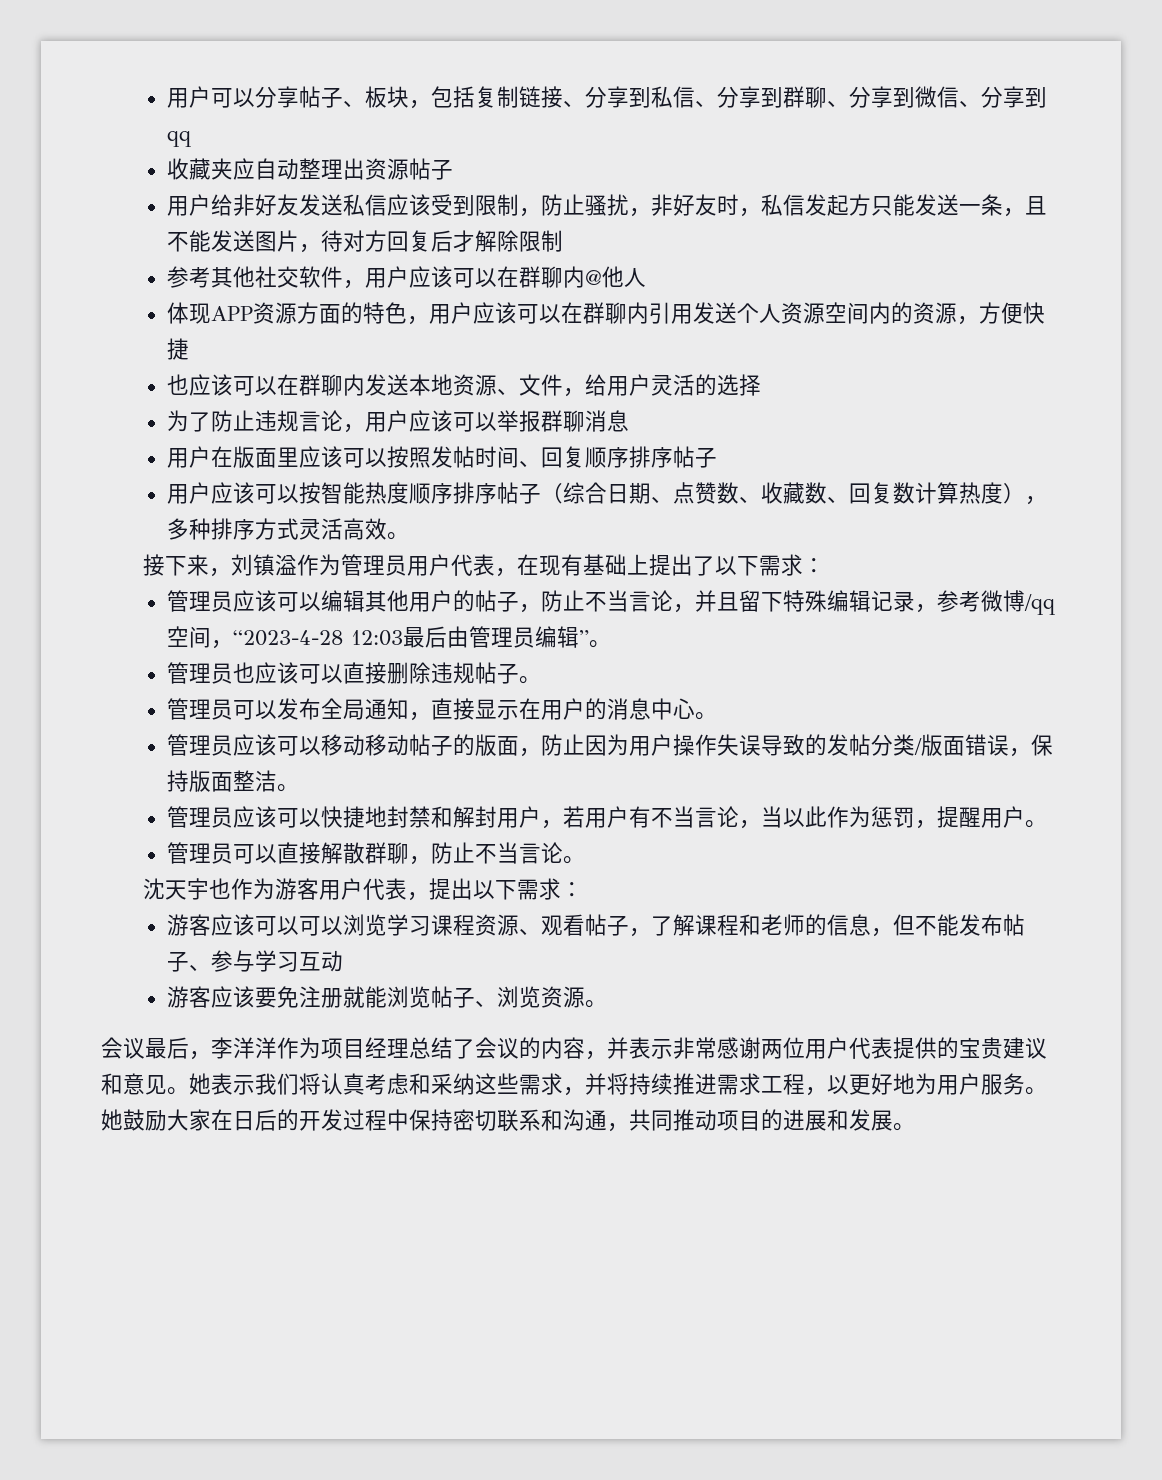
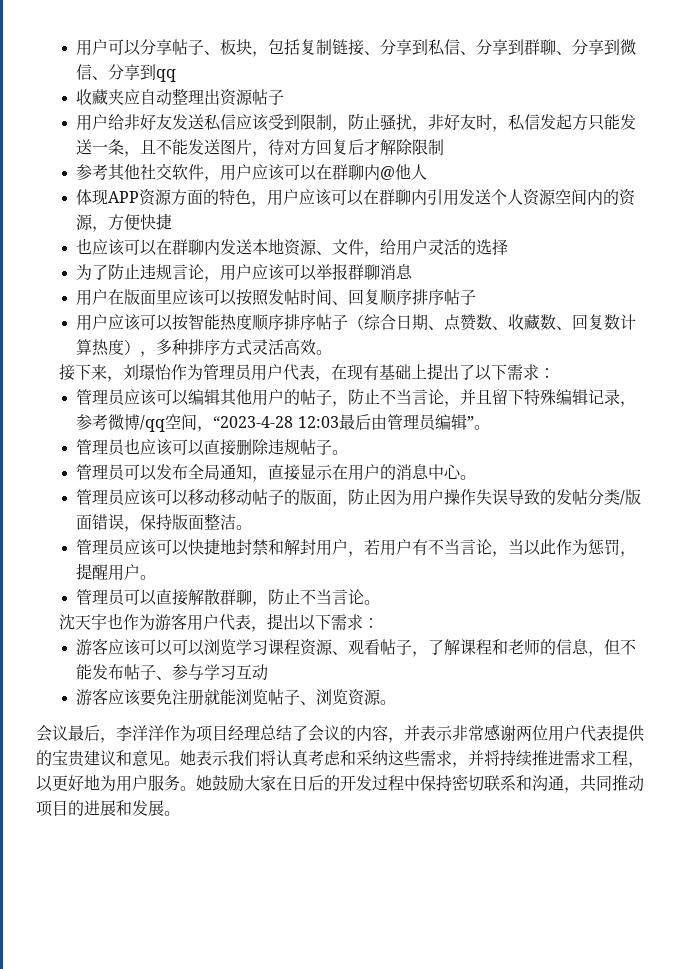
- 接下来，刘镇溢作为管理员用户代表，在现有基础上提出了以下需求：
+ 接下来，刘璟怡作为管理员用户代表，在现有基础上提出了以下需求：

